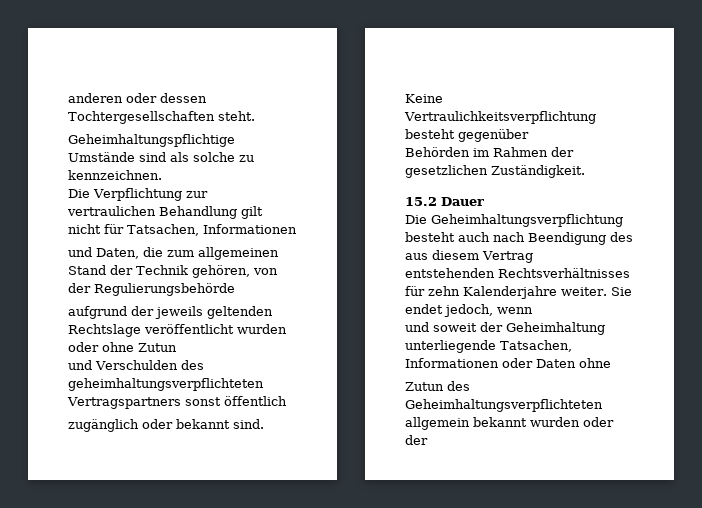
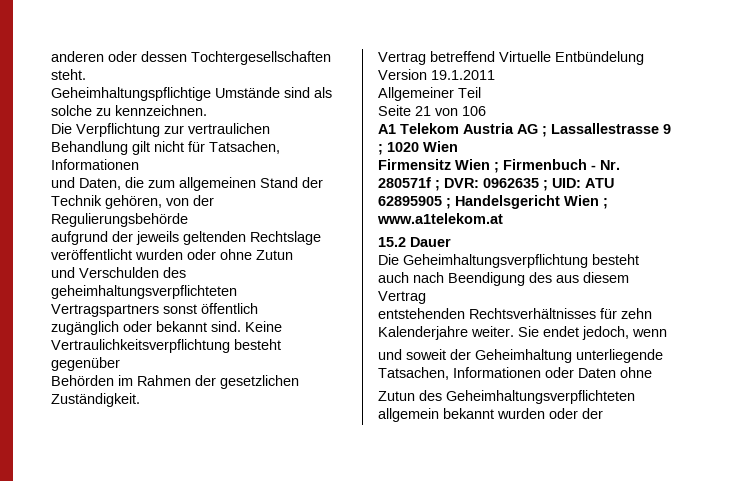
+ Vertrag betreffend Virtuelle Entbündelung Version 19.1.2011
+ Allgemeiner Teil
+ Seite 21 von 106
+ A1 Telekom Austria AG ; Lassallestrasse 9 ; 1020 Wien
+ Firmensitz Wien ; Firmenbuch - Nr. 280571f ; DVR: 0962635 ; UID: ATU 62895905 ; Handelsgericht Wien ; www.a1telekom.at

